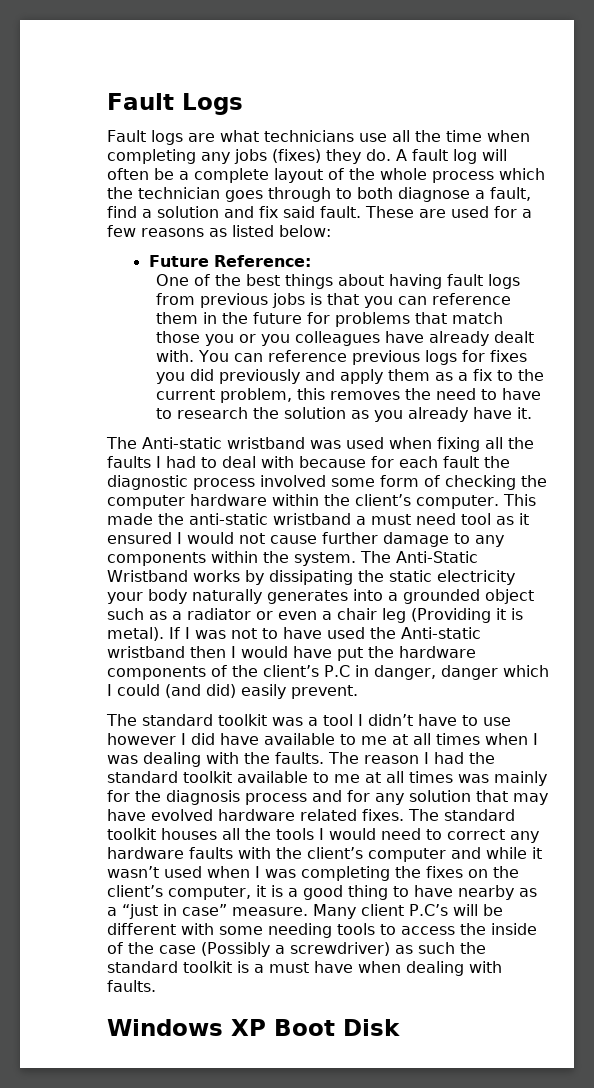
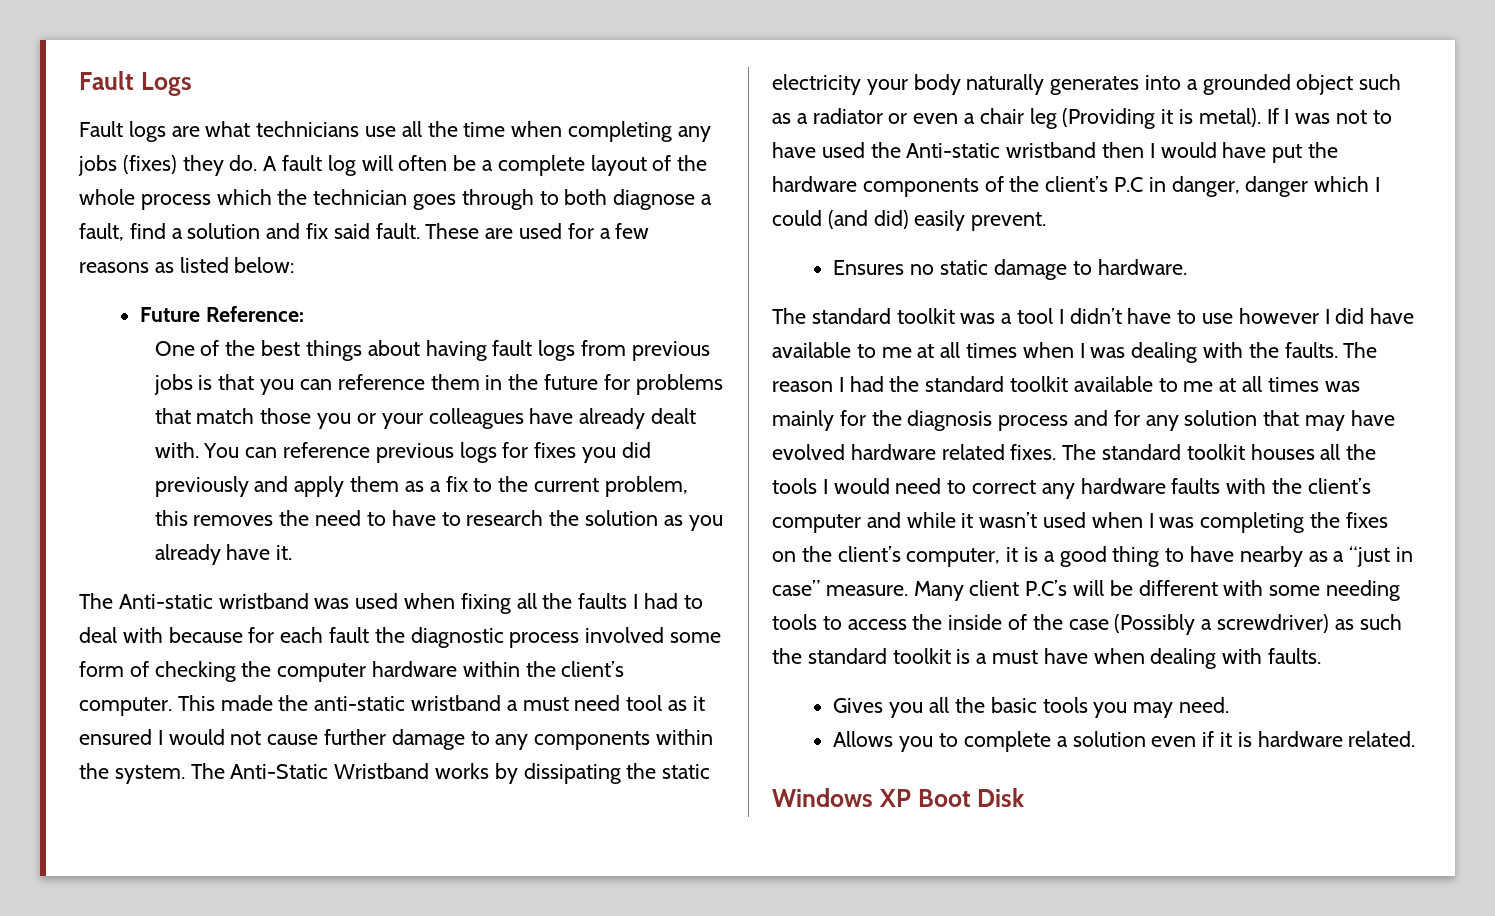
- One of the best things about having fault logs from previous jobs is that you can reference them in the future for problems that match those you or you colleagues have already dealt with.
+ One of the best things about having fault logs from previous jobs is that you can reference them in the future for problems that match those you or your colleagues have already dealt with.
+ Ensures no static damage to hardware.
+ Gives you all the basic tools you may need.
+ Allows you to complete a solution even if it is hardware related.

